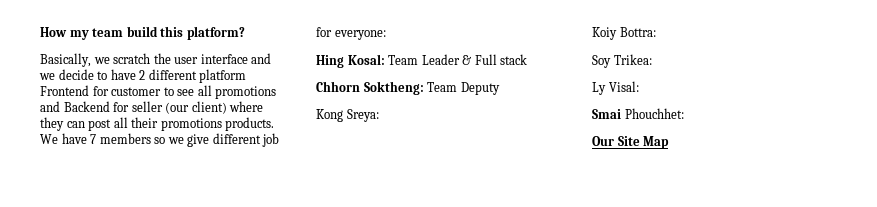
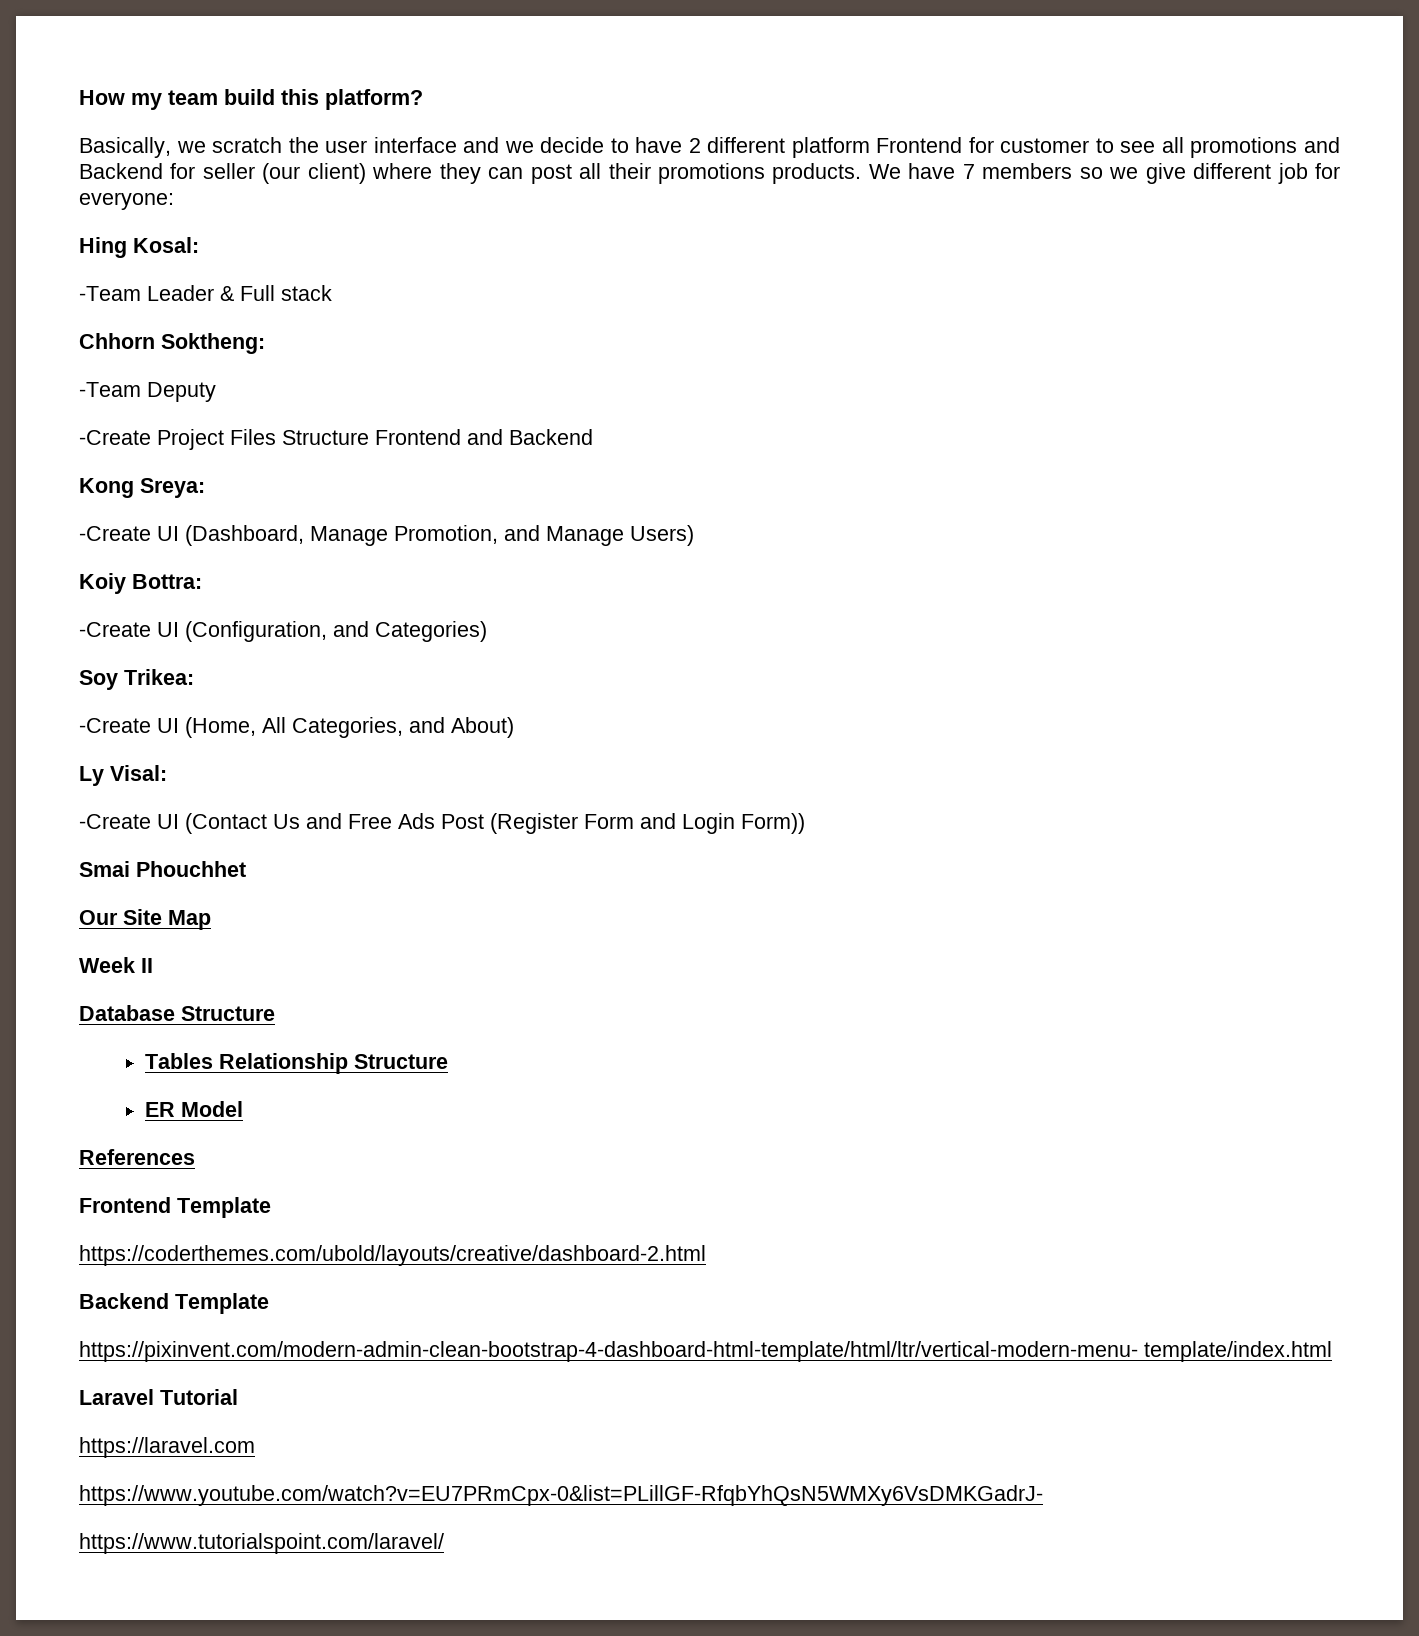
- Hing Kosal: Team Leader & Full stack
+ Hing Kosal:
+ -Team Leader & Full stack
- Chhorn Soktheng: Team Deputy
+ Chhorn Soktheng:
+ -Team Deputy
+ -Create Project Files Structure Frontend and Backend
  Kong Sreya:
+ -Create UI (Dashboard, Manage Promotion, and Manage Users)
  Koiy Bottra:
+ -Create UI (Configuration, and Categories)
  Soy Trikea:
+ -Create UI (Home, All Categories, and About)
  Ly Visal:
+ -Create UI (Contact Us and Free Ads Post (Register Form and Login Form))
- Smai Phouchhet:
+ Smai Phouchhet
+ Week II
+ Database Structure
+ Tables Relationship Structure
+ ER Model
+ References
+ Frontend Template
+ https://coderthemes.com/ubold/layouts/creative/dashboard-2.html
+ Backend Template
+ https://pixinvent.com/modern-admin-clean-bootstrap-4-dashboard-html-template/html/ltr/vertical-modern-menu- template/index.html
+ Laravel Tutorial
+ https://laravel.com
+ https://www.youtube.com/watch?v=EU7PRmCpx-0&list=PLillGF-RfqbYhQsN5WMXy6VsDMKGadrJ-
+ https://www.tutorialspoint.com/laravel/

